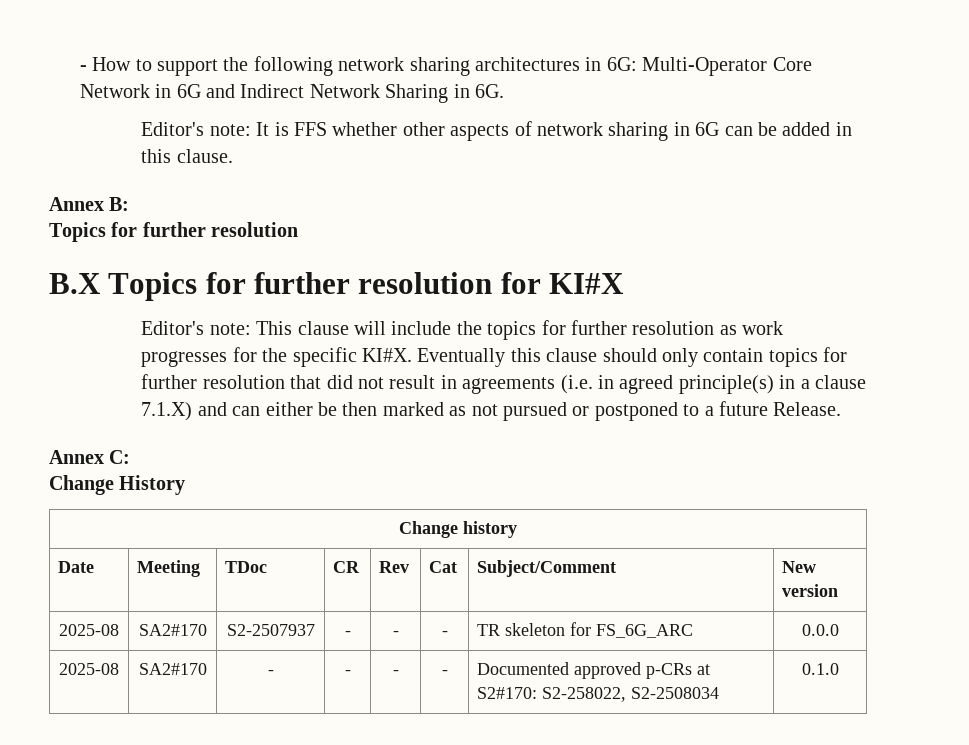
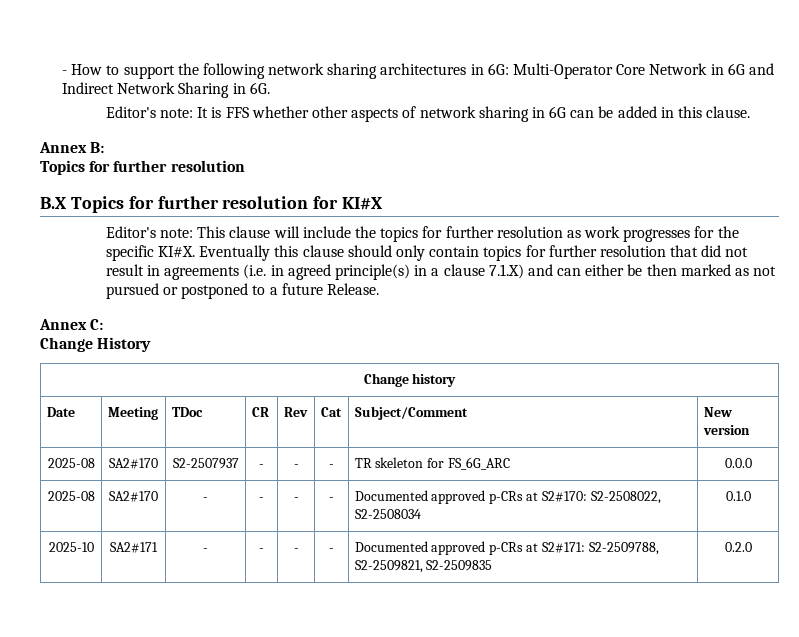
- 2025-08 | SA2#170 | - | - | - | - | Documented approved p-CRs at S2#170: S2-258022, S2-2508034 | 0.1.0
+ 2025-08 | SA2#170 | - | - | - | - | Documented approved p-CRs at S2#170: S2-2508022, S2-2508034 | 0.1.0
+ 2025-10 | SA2#171 | - | - | - | - | Documented approved p-CRs at S2#171: S2-2509788, S2-2509821, S2-2509835 | 0.2.0

